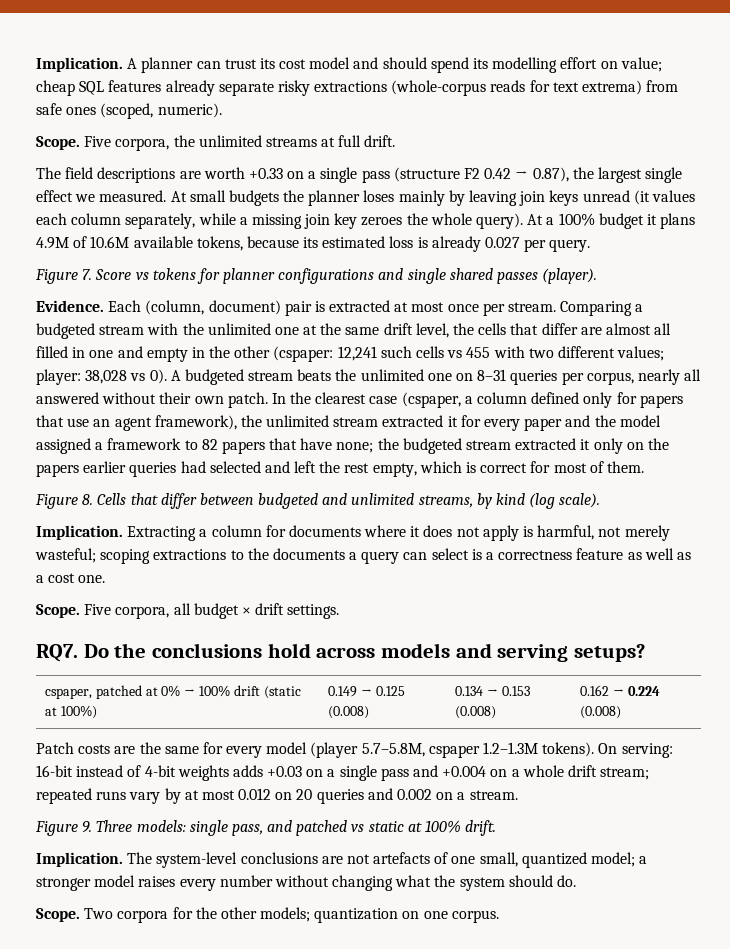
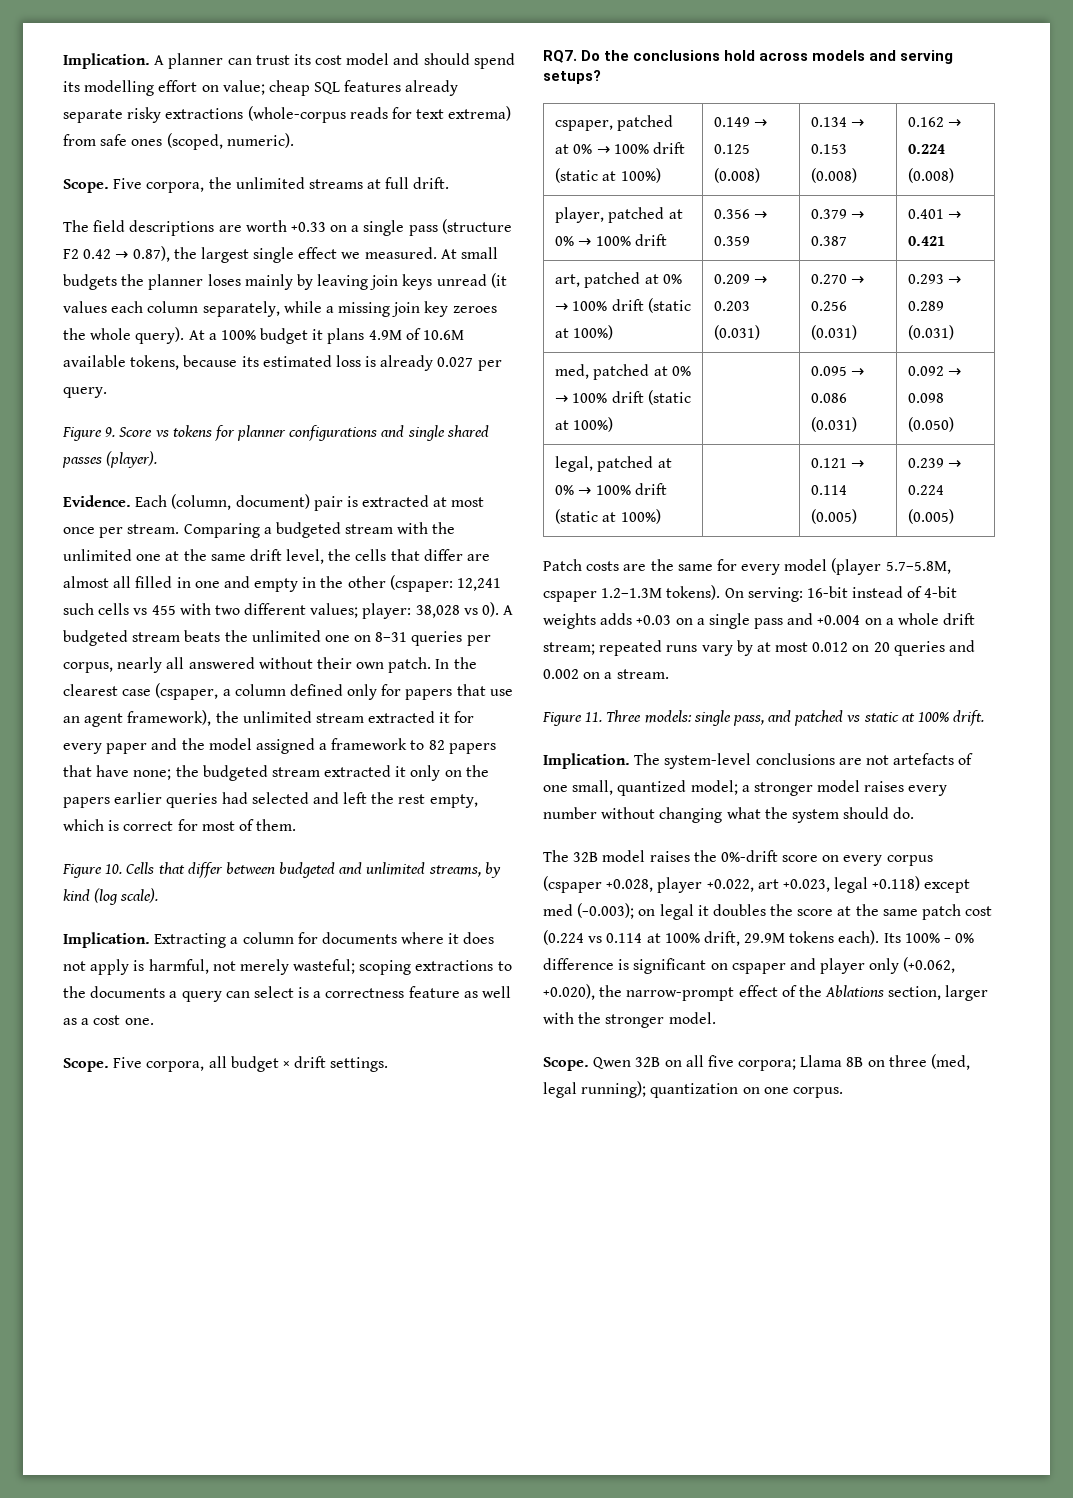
- Figure 7. Score vs tokens for planner configurations and single shared passes (player).
+ Figure 9. Score vs tokens for planner configurations and single shared passes (player).
- Figure 8. Cells that differ between budgeted and unlimited streams, by kind (log scale).
+ Figure 10. Cells that differ between budgeted and unlimited streams, by kind (log scale).
+ player, patched at 0% → 100% drift | 0.356 → 0.359 | 0.379 → 0.387 | 0.401 → 0.421
+ art, patched at 0% → 100% drift (static at 100%) | 0.209 → 0.203 (0.031) | 0.270 → 0.256 (0.031) | 0.293 → 0.289 (0.031)
+ med, patched at 0% → 100% drift (static at 100%) | | 0.095 → 0.086 (0.031) | 0.092 → 0.098 (0.050)
+ legal, patched at 0% → 100% drift (static at 100%) | | 0.121 → 0.114 (0.005) | 0.239 → 0.224 (0.005)
- Figure 9. Three models: single pass, and patched vs static at 100% drift.
+ Figure 11. Three models: single pass, and patched vs static at 100% drift.
- Scope. Two corpora for the other models; quantization on one corpus.
+ The 32B model raises the 0%-drift score on every corpus (cspaper +0.028, player +0.022, art +0.023, legal +0.118) except med (−0.003); on legal it doubles the score at the same patch cost (0.224 vs 0.114 at 100% drift, 29.9M tokens each). Its 100% − 0% difference is significant on cspaper and player only (+0.062, +0.020), the narrow-prompt effect of the Ablations section, larger with the stronger model.
+ Scope. Qwen 32B on all five corpora; Llama 8B on three (med, legal running); quantization on one corpus.

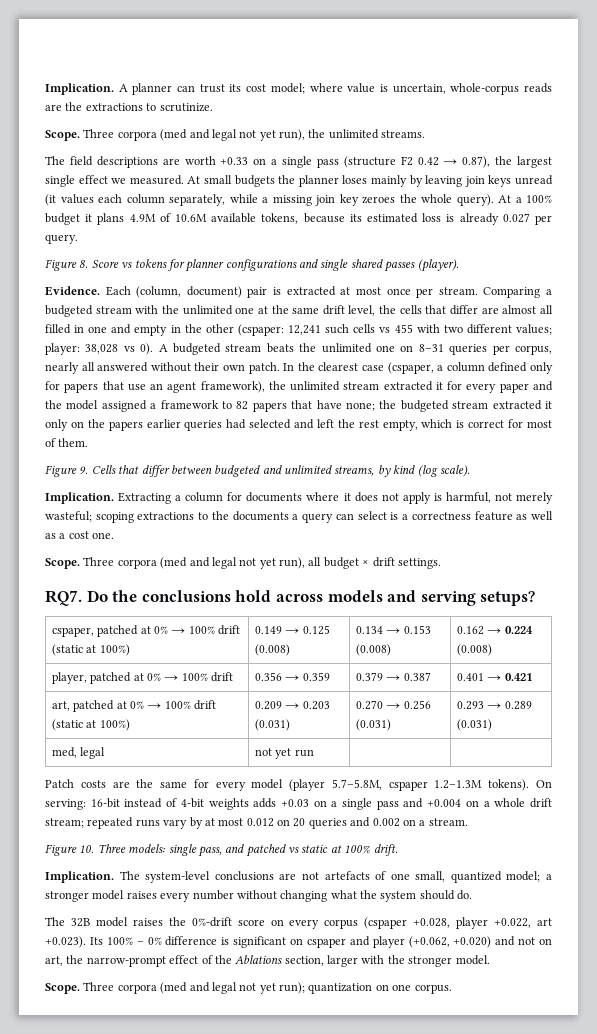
- A planner can trust its cost model and should spend its modelling effort on value; cheap SQL features already separate risky extractions (whole-corpus reads for text extrema) from safe ones (scoped, numeric).
- Scope. Five corpora, the unlimited streams at full drift.
+ A planner can trust its cost model; where value is uncertain, whole-corpus reads are the extractions to scrutinize.
+ Scope. Three corpora (med and legal not yet run), the unlimited streams.
- Figure 9. Score vs tokens for planner configurations and single shared passes (player).
+ Figure 8. Score vs tokens for planner configurations and single shared passes (player).
- Figure 10. Cells that differ between budgeted and unlimited streams, by kind (log scale).
+ Figure 9. Cells that differ between budgeted and unlimited streams, by kind (log scale).
- Five corpora, all budget × drift settings.
+ Three corpora (med and legal not yet run), all budget × drift settings.
- med, patched at 0% → 100% drift (static at 100%) | | 0.095 → 0.086 (0.031) | 0.092 → 0.098 (0.050)
- legal, patched at 0% → 100% drift (static at 100%) | | 0.121 → 0.114 (0.005) | 0.239 → 0.224 (0.005)
+ med, legal | not yet run | |
- Figure 11. Three models: single pass, and patched vs static at 100% drift.
+ Figure 10. Three models: single pass, and patched vs static at 100% drift.
- The 32B model raises the 0%-drift score on every corpus (cspaper +0.028, player +0.022, art +0.023, legal +0.118) except med (−0.003); on legal it doubles the score at the same patch cost (0.224 vs 0.114 at 100% drift, 29.9M tokens each). Its 100% − 0% difference is significant on cspaper and player only (+0.062, +0.020), the narrow-prompt effect of the Ablations section, larger with the stronger model.
+ The 32B model raises the 0%-drift score on every corpus (cspaper +0.028, player +0.022, art +0.023). Its 100% − 0% difference is significant on cspaper and player (+0.062, +0.020) and not on art, the narrow-prompt effect of the Ablations section, larger with the stronger model.
- Qwen 32B on all five corpora; Llama 8B on three (med, legal running); quantization on one corpus.
+ Three corpora (med and legal not yet run); quantization on one corpus.

